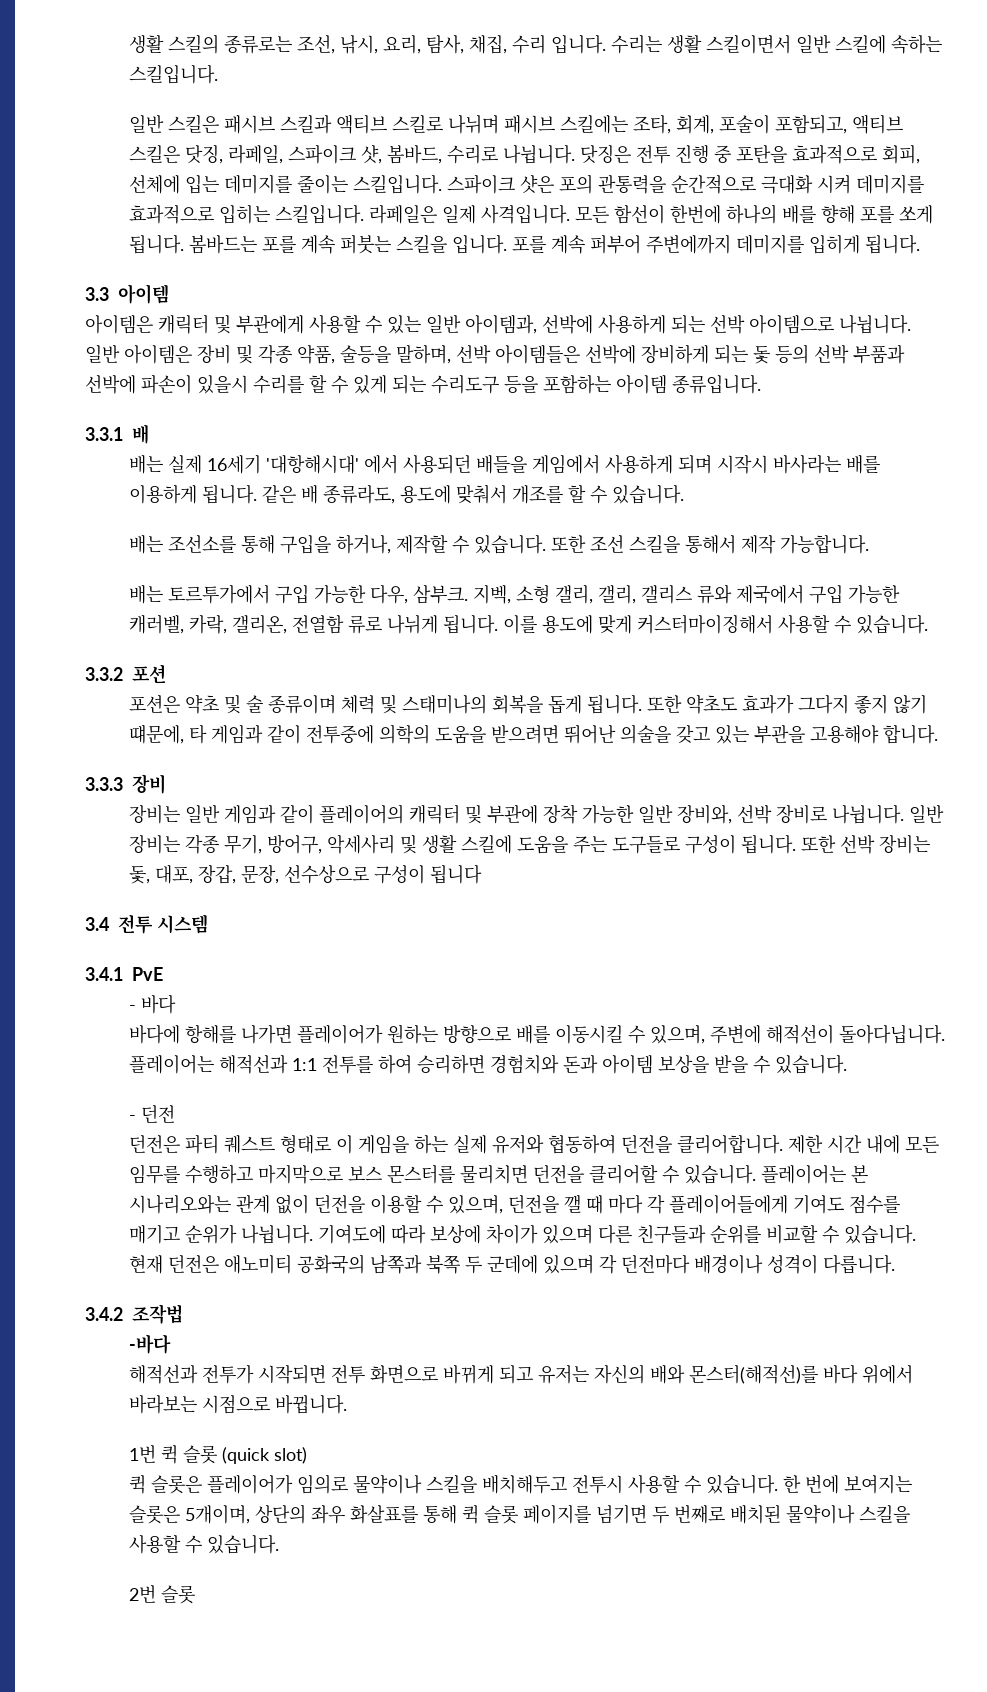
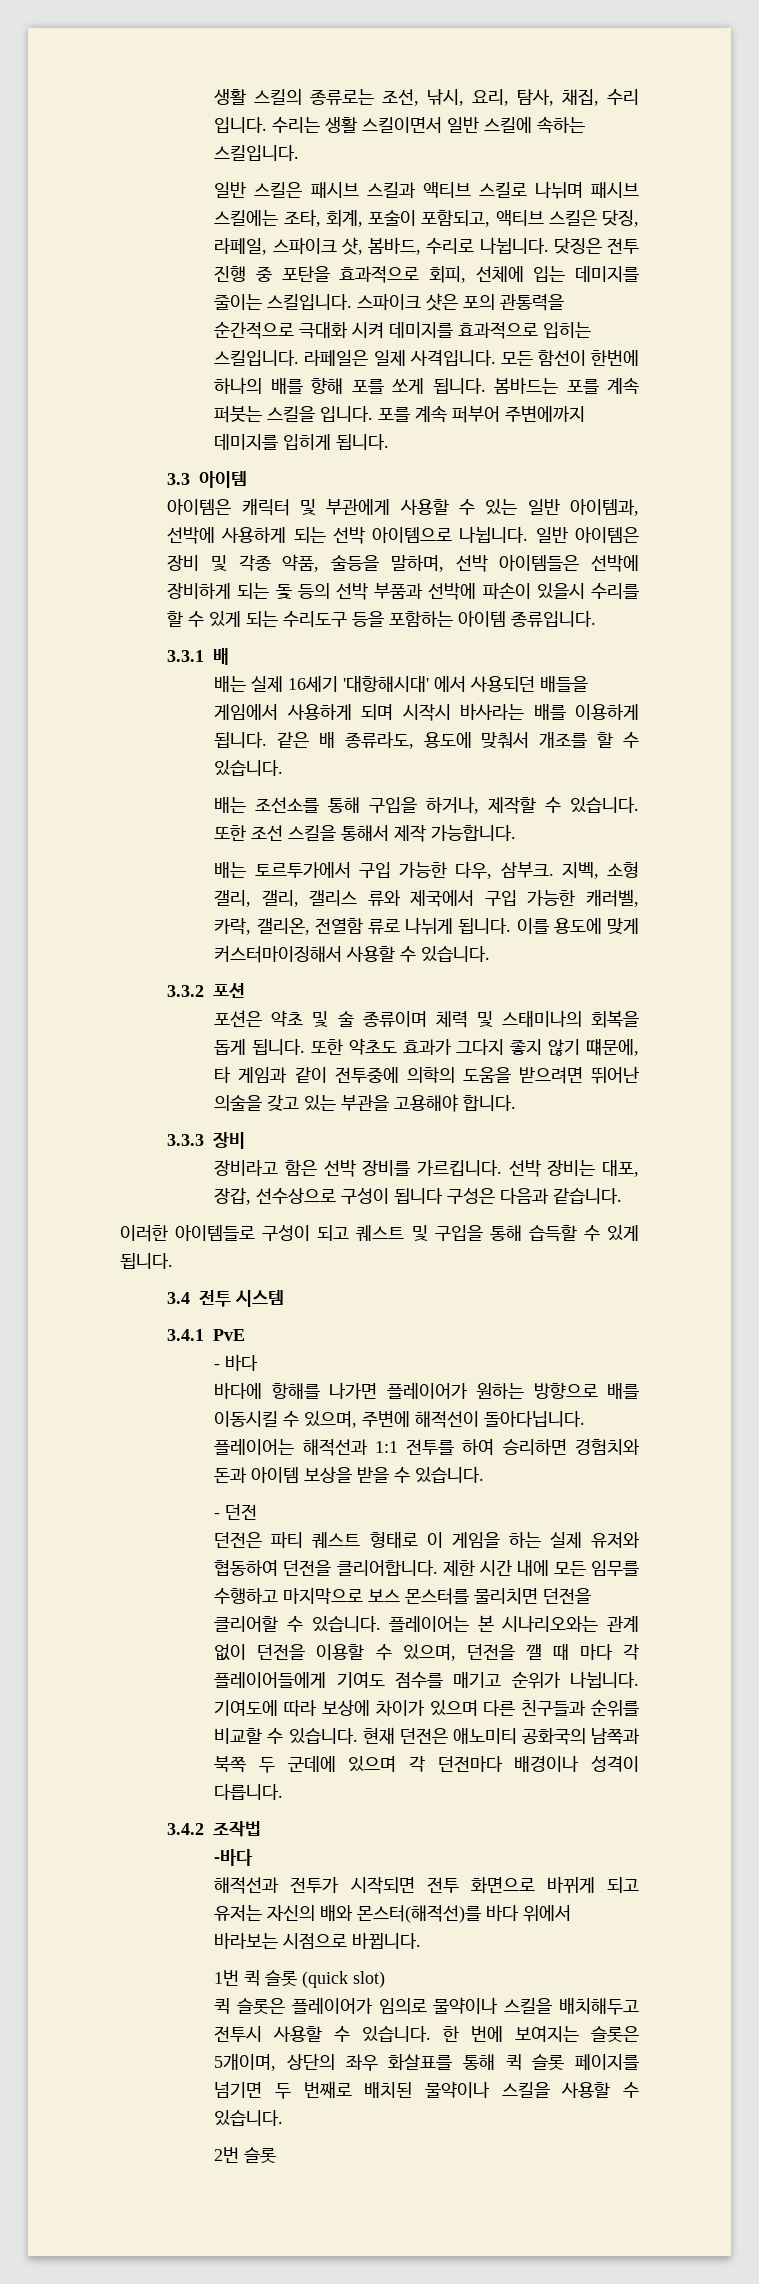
- 장비는 일반 게임과 같이 플레이어의 캐릭터 및 부관에 장착 가능한 일반 장비와, 선박 장비로 나뉩니다. 일반 장비는 각종 무기, 방어구, 악세사리 및 생활 스킬에 도움을 주는 도구들로 구성이 됩니다. 또한 선박 장비는 돛, 대포, 장갑, 문장, 선수상으로 구성이 됩니다
+ 장비라고 함은 선박 장비를 가르킵니다. 선박 장비는 대포, 장갑, 선수상으로 구성이 됩니다 구성은 다음과 같습니다.
+ 이러한 아이템들로 구성이 되고 퀘스트 및 구입을 통해 습득할 수 있게 됩니다.

